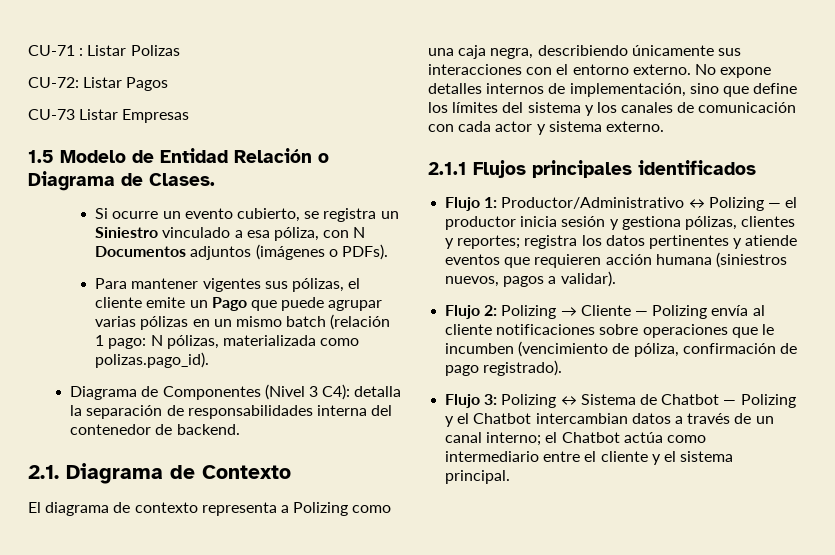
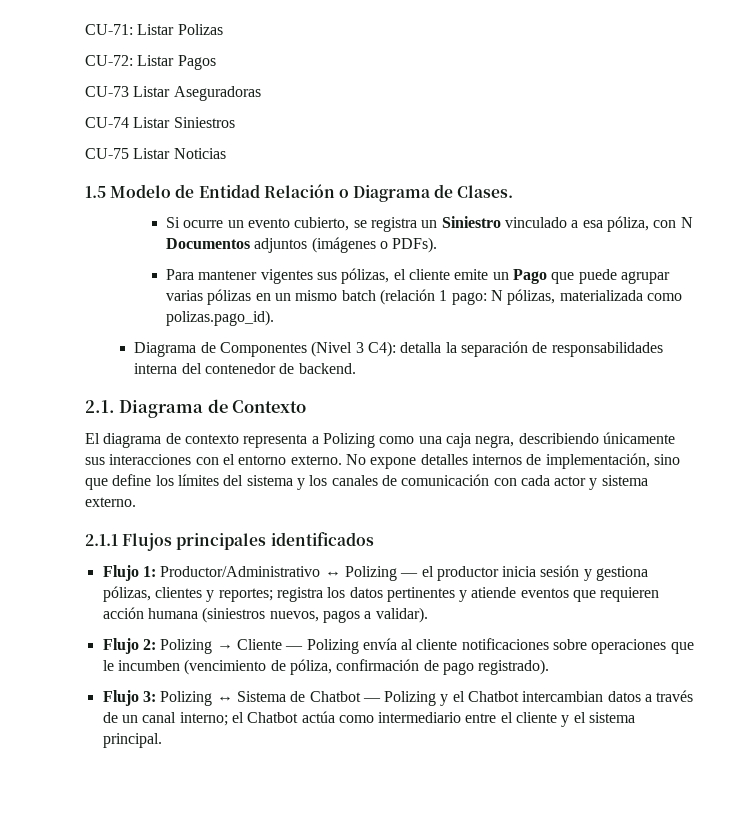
- CU-71 : Listar Polizas
+ CU-71: Listar Polizas
- CU-73 Listar Empresas
+ CU-73 Listar Aseguradoras
+ CU-74 Listar Siniestros
+ CU-75 Listar Noticias

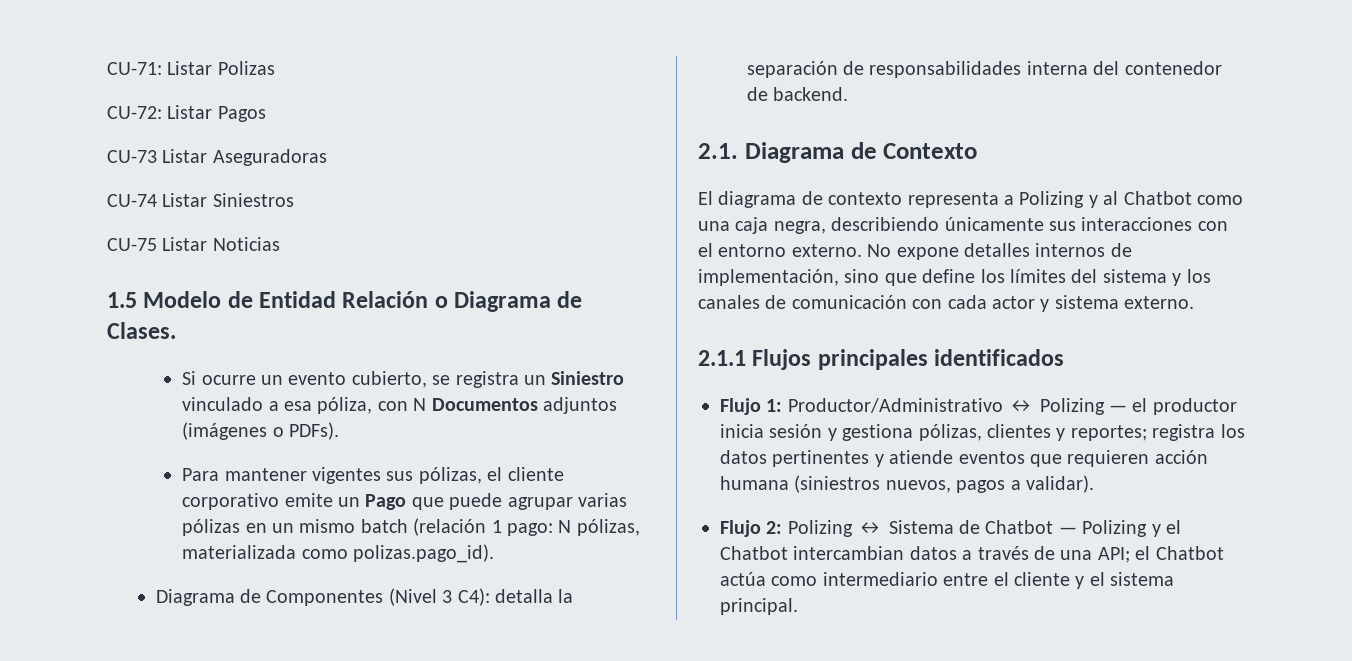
- Para mantener vigentes sus pólizas, el cliente emite un Pago que puede agrupar varias pólizas en un mismo batch (relación 1 pago: N pólizas, materializada como polizas.pago_id).
+ Para mantener vigentes sus pólizas, el cliente corporativo emite un Pago que puede agrupar varias pólizas en un mismo batch (relación 1 pago: N pólizas, materializada como polizas.pago_id).
- El diagrama de contexto representa a Polizing como una caja negra, describiendo únicamente sus interacciones con el entorno externo.
+ El diagrama de contexto representa a Polizing y al Chatbot como una caja negra, describiendo únicamente sus interacciones con el entorno externo.
- Flujo 2: Polizing → Cliente — Polizing envía al cliente notificaciones sobre operaciones que le incumben (vencimiento de póliza, confirmación de pago registrado).
- Flujo 3: Polizing ↔ Sistema de Chatbot — Polizing y el Chatbot intercambian datos a través de un canal interno; el Chatbot actúa como intermediario entre el cliente y el sistema principal.
+ Flujo 2: Polizing ↔ Sistema de Chatbot — Polizing y el Chatbot intercambian datos a través de una API; el Chatbot actúa como intermediario entre el cliente y el sistema principal.

